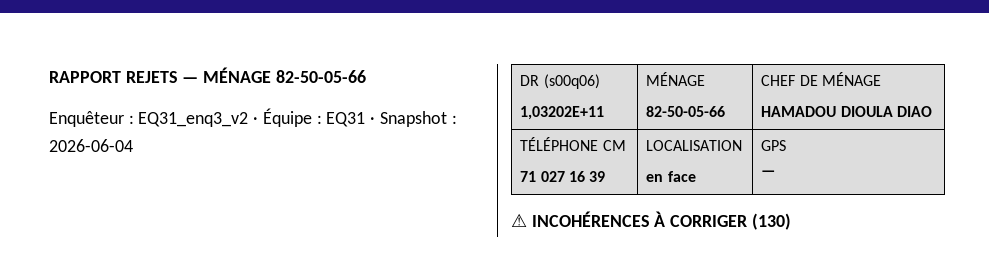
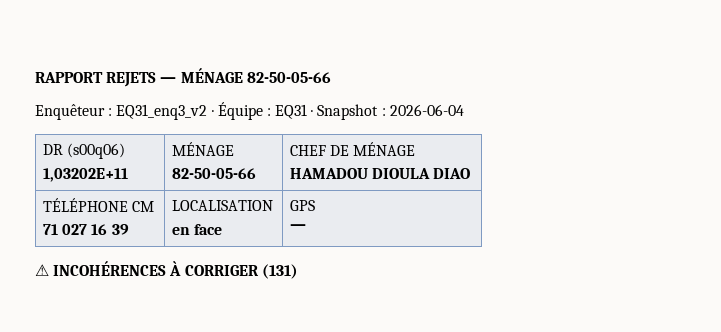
- ⚠ INCOHÉRENCES À CORRIGER (130)
+ ⚠ INCOHÉRENCES À CORRIGER (131)

